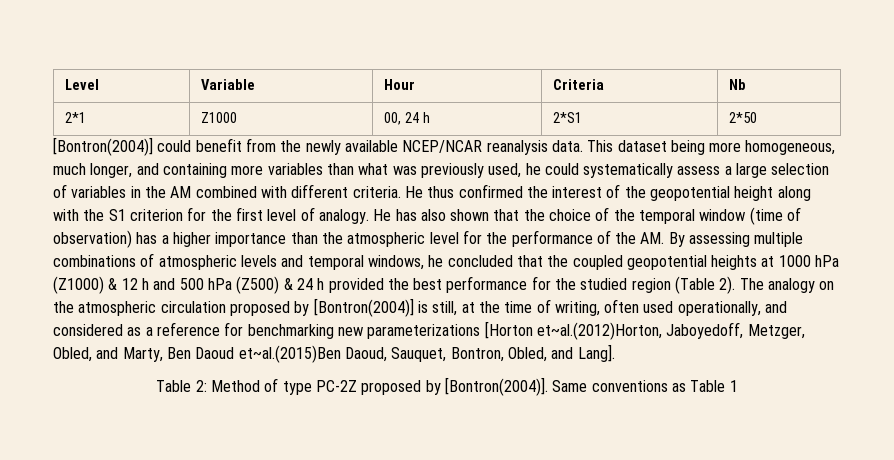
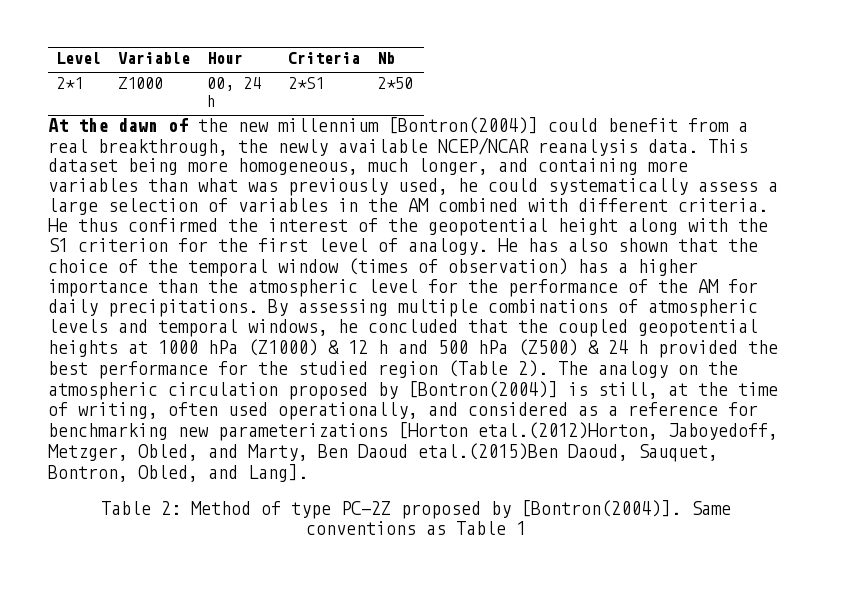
- [Bontron(2004)] could benefit from the newly available NCEP/NCAR reanalysis data.
+ At the dawn of the new millennium [Bontron(2004)] could benefit from a real breakthrough, the newly available NCEP/NCAR reanalysis data.
- He has also shown that the choice of the temporal window (time of observation) has a higher importance than the atmospheric level for the performance of the AM. By assessing multiple combinations of atmospheric levels and temporal windows, he concluded that the coupled geopotential heights at 1000 hPa (Z1000) & 12 h and 500 hPa (Z500) & 24 h provided the best performance for the studied region (Table 2).
+ He has also shown that the choice of the temporal window (times of observation) has a higher importance than the atmospheric level for the performance of the AM for daily precipitations. By assessing multiple combinations of atmospheric levels and temporal windows, he concluded that the coupled geopotential heights at 1000 hPa (Z1000) & 12 h and 500 hPa (Z500) & 24 h provided the best performance for the studied region (Table 2).
- The analogy on the atmospheric circulation proposed by [Bontron(2004)] is still, at the time of writing, often used operationally, and considered as a reference for benchmarking new parameterizations [Horton et~al.(2012)Horton, Jaboyedoff, Metzger, Obled, and Marty, Ben Daoud et~al.(2015)Ben Daoud, Sauquet, Bontron, Obled, and Lang].
+ The analogy on the atmospheric circulation proposed by [Bontron(2004)] is still, at the time of writing, often used operationally, and considered as a reference for benchmarking new parameterizations [Horton etal.(2012)Horton, Jaboyedoff, Metzger, Obled, and Marty, Ben Daoud etal.(2015)Ben Daoud, Sauquet, Bontron, Obled, and Lang].

